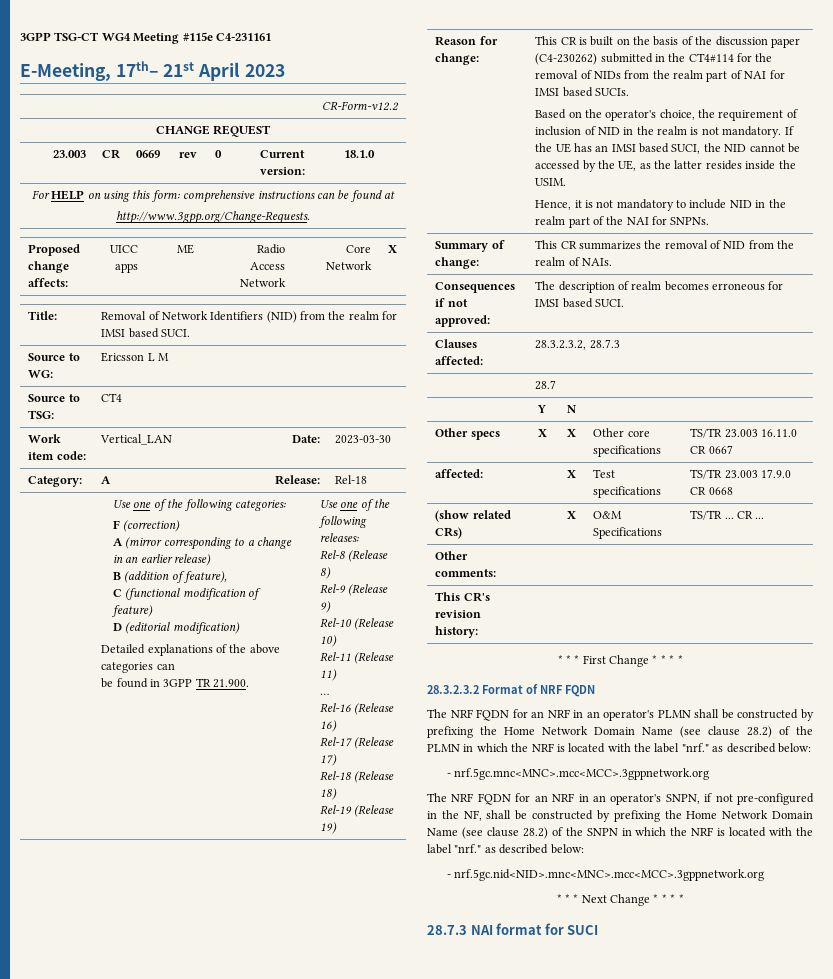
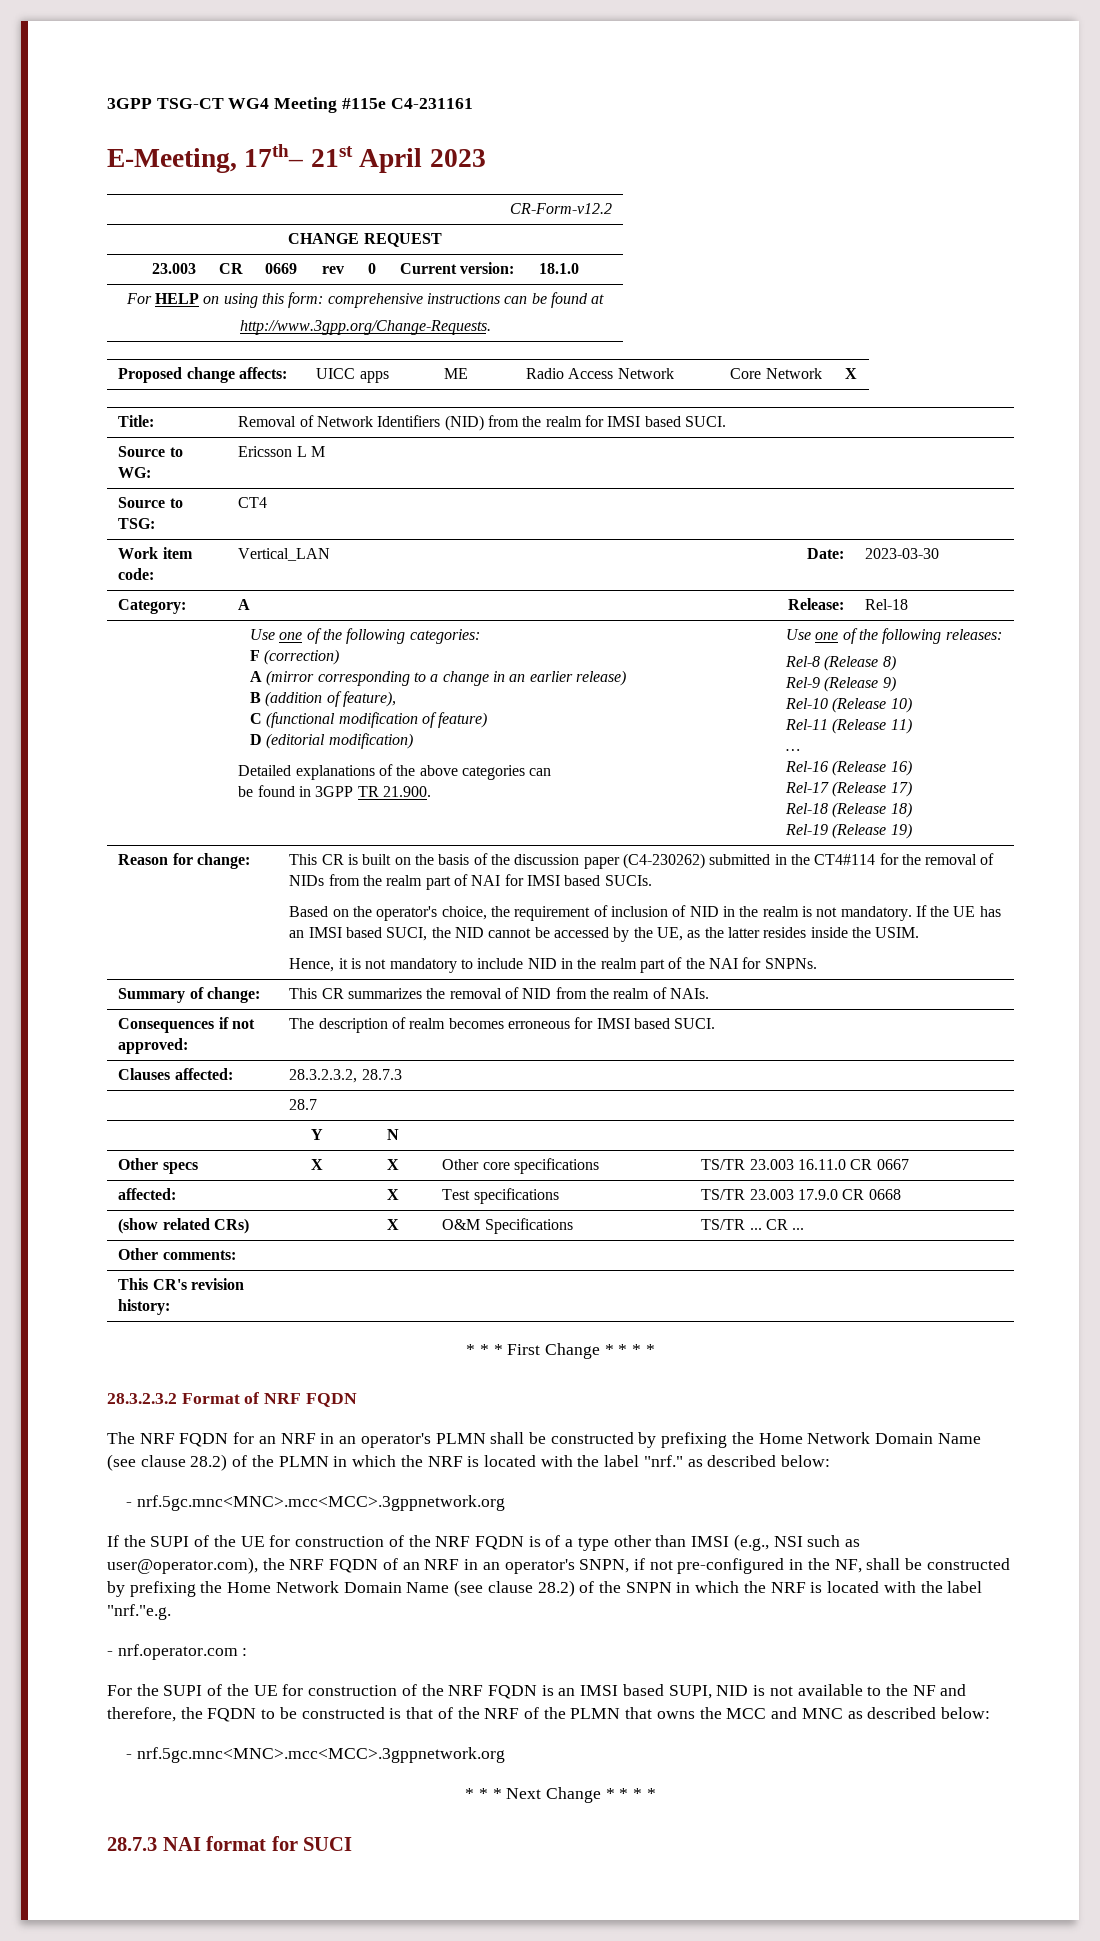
- The NRF FQDN for an NRF in an operator's SNPN, if not pre-configured in the NF, shall be constructed by prefixing the Home Network Domain Name (see clause 28.2) of the SNPN in which the NRF is located with the label "nrf." as described below:
- - nrf.5gc.nid<NID>.mnc<MNC>.mcc<MCC>.3gppnetwork.org
+ If the SUPI of the UE for construction of the NRF FQDN is of a type other than IMSI (e.g., NSI such as user@operator.com), the NRF FQDN of an NRF in an operator's SNPN, if not pre-configured in the NF, shall be constructed by prefixing the Home Network Domain Name (see clause 28.2) of the SNPN in which the NRF is located with the label "nrf."e.g.
+ - nrf.operator.com :
+ For the SUPI of the UE for construction of the NRF FQDN is an IMSI based SUPI, NID is not available to the NF and therefore, the FQDN to be constructed is that of the NRF of the PLMN that owns the MCC and MNC as described below:
+ - nrf.5gc.mnc<MNC>.mcc<MCC>.3gppnetwork.org

